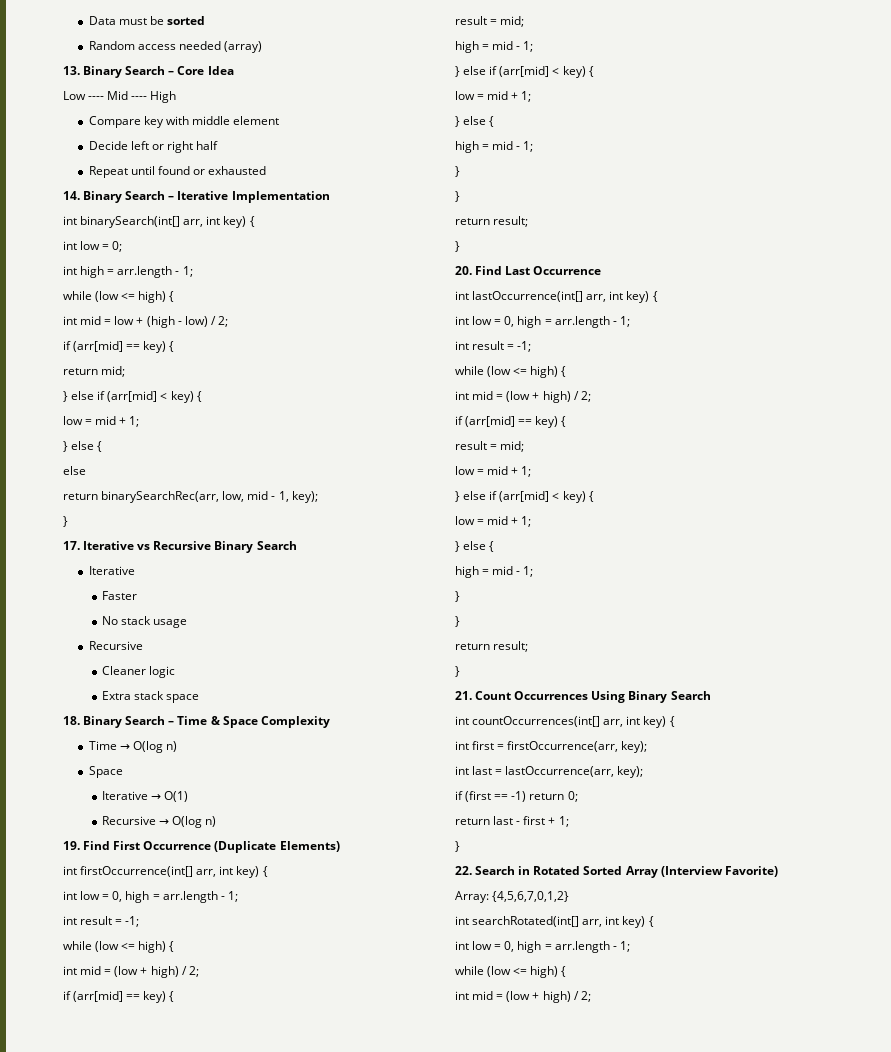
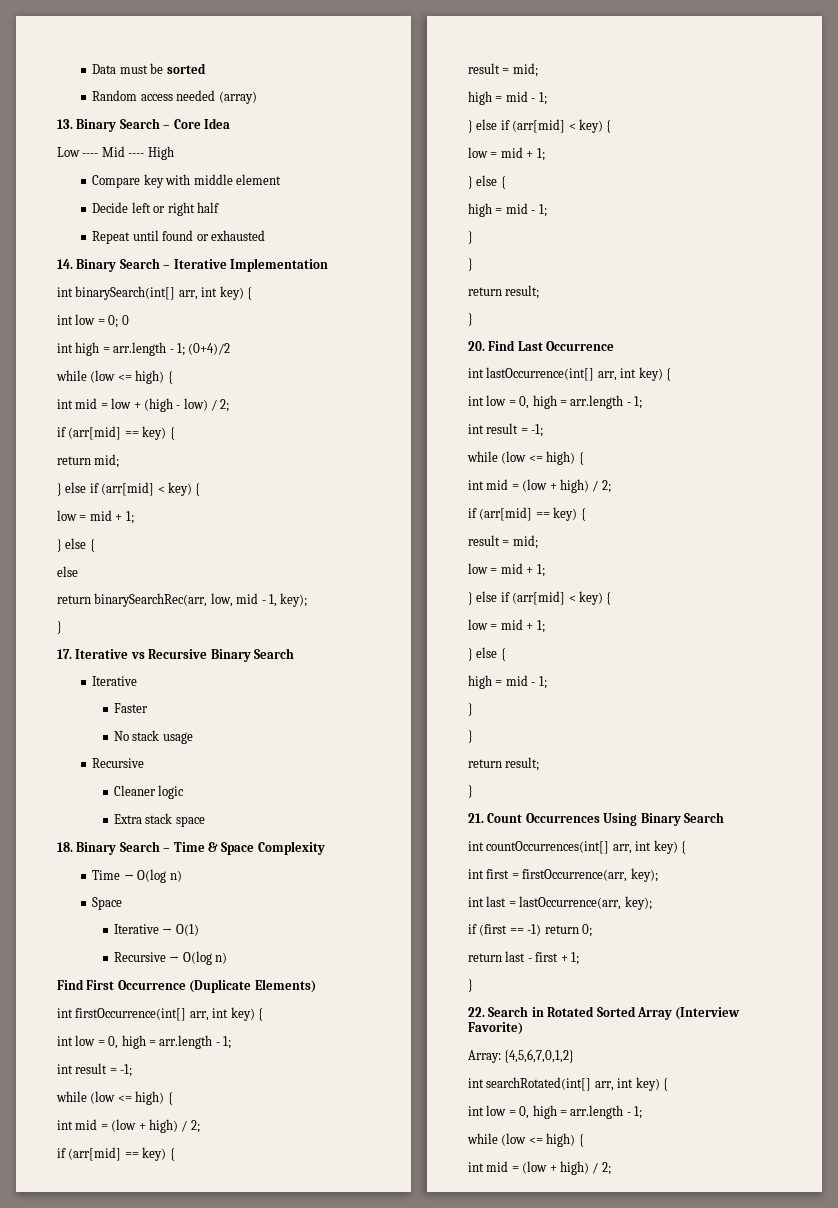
- int low = 0;
+ int low = 0; 0
- int high = arr.length - 1;
+ int high = arr.length - 1; (0+4)/2
- 19. Find First Occurrence (Duplicate Elements)
+ Find First Occurrence (Duplicate Elements)

